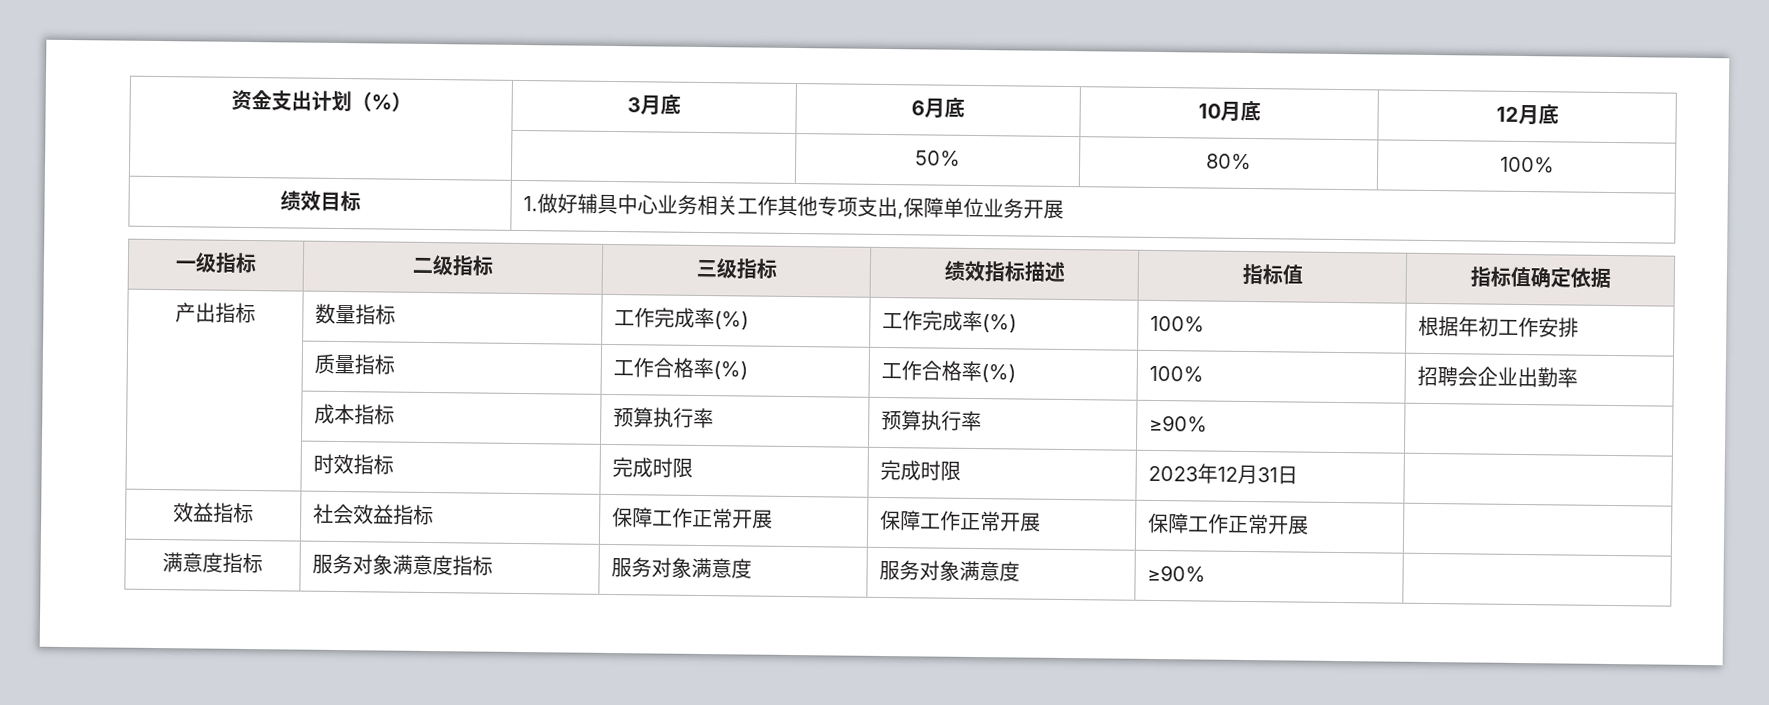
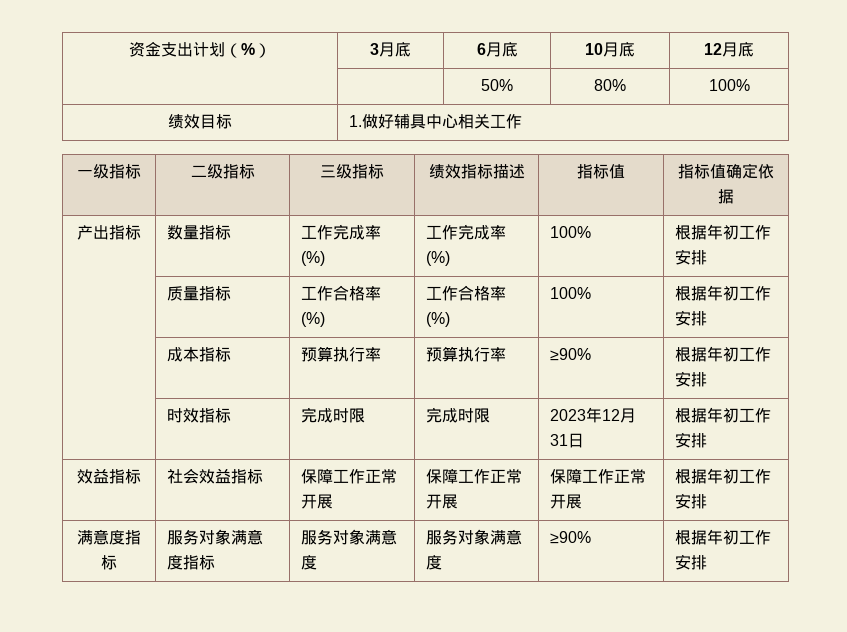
- 绩效目标 | 1.做好辅具中心业务相关工作其他专项支出,保障单位业务开展
+ 绩效目标 | 1.做好辅具中心相关工作
- | 质量指标 | 工作合格率(%) | 工作合格率(%) | 100% | 招聘会企业出勤率
+ | 质量指标 | 工作合格率(%) | 工作合格率(%) | 100% | 根据年初工作安排
- | 成本指标 | 预算执行率 | 预算执行率 | ≥90% |
+ | 成本指标 | 预算执行率 | 预算执行率 | ≥90% | 根据年初工作安排
- | 时效指标 | 完成时限 | 完成时限 | 2023年12月31日 |
+ | 时效指标 | 完成时限 | 完成时限 | 2023年12月31日 | 根据年初工作安排
- 效益指标 | 社会效益指标 | 保障工作正常开展 | 保障工作正常开展 | 保障工作正常开展 |
+ 效益指标 | 社会效益指标 | 保障工作正常开展 | 保障工作正常开展 | 保障工作正常开展 | 根据年初工作安排
- 满意度指标 | 服务对象满意度指标 | 服务对象满意度 | 服务对象满意度 | ≥90% |
+ 满意度指标 | 服务对象满意度指标 | 服务对象满意度 | 服务对象满意度 | ≥90% | 根据年初工作安排

